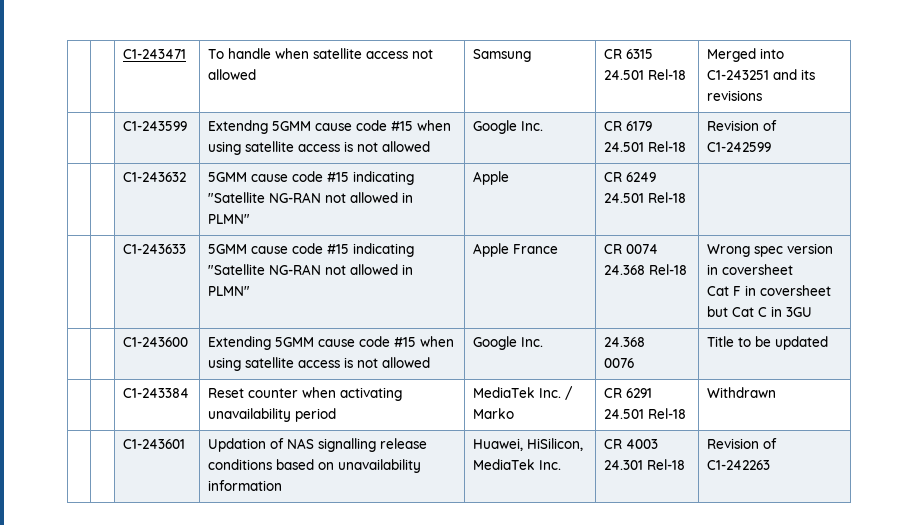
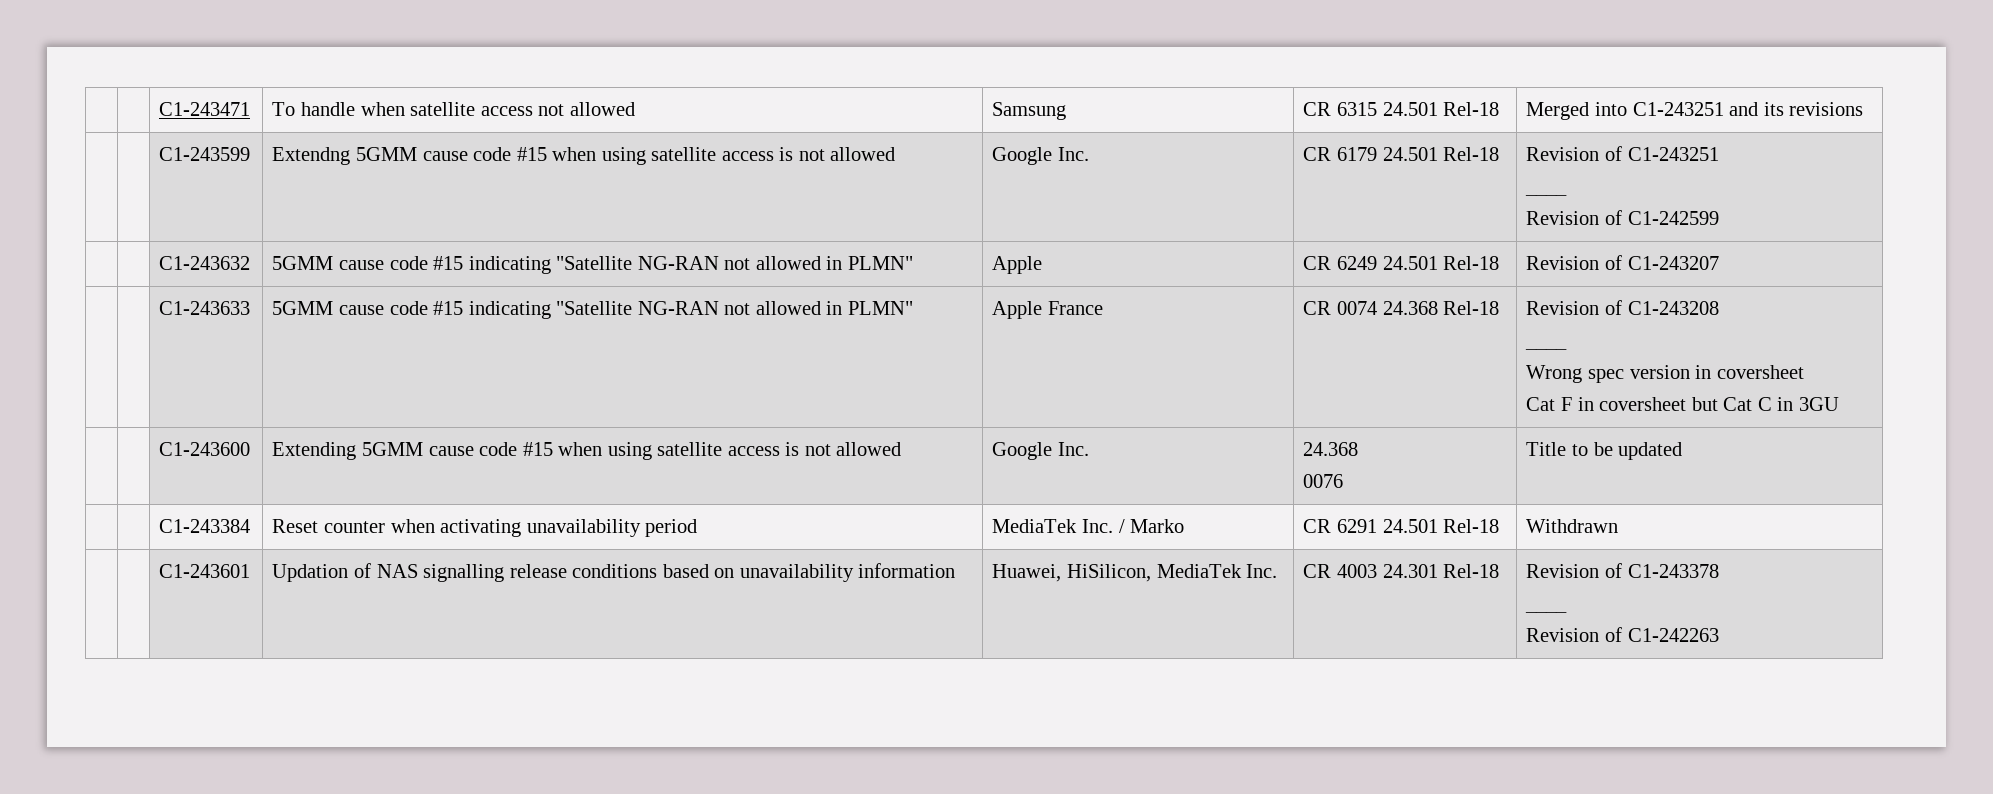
- | | C1-243599 | Extendng 5GMM cause code #15 when using satellite access is not allowed | Google Inc. | CR 6179 24.501 Rel-18 | Revision of C1-242599
+ | | C1-243599 | Extendng 5GMM cause code #15 when using satellite access is not allowed | Google Inc. | CR 6179 24.501 Rel-18 | Revision of C1-243251
+ ____
+ Revision of C1-242599
- | | C1-243632 | 5GMM cause code #15 indicating "Satellite NG-RAN not allowed in PLMN" | Apple | CR 6249 24.501 Rel-18 |
+ | | C1-243632 | 5GMM cause code #15 indicating "Satellite NG-RAN not allowed in PLMN" | Apple | CR 6249 24.501 Rel-18 | Revision of C1-243207
- | | C1-243633 | 5GMM cause code #15 indicating "Satellite NG-RAN not allowed in PLMN" | Apple France | CR 0074 24.368 Rel-18 | Wrong spec version in coversheet
+ | | C1-243633 | 5GMM cause code #15 indicating "Satellite NG-RAN not allowed in PLMN" | Apple France | CR 0074 24.368 Rel-18 | Revision of C1-243208
+ ____
+ Wrong spec version in coversheet
- | | C1-243601 | Updation of NAS signalling release conditions based on unavailability information | Huawei, HiSilicon, MediaTek Inc. | CR 4003 24.301 Rel-18 | Revision of C1-242263
+ | | C1-243601 | Updation of NAS signalling release conditions based on unavailability information | Huawei, HiSilicon, MediaTek Inc. | CR 4003 24.301 Rel-18 | Revision of C1-243378
+ ____
+ Revision of C1-242263

